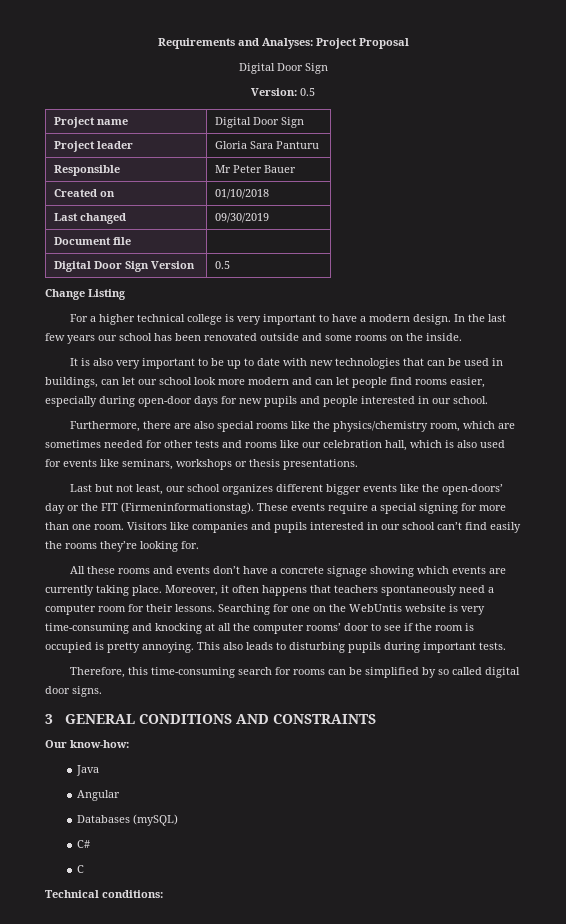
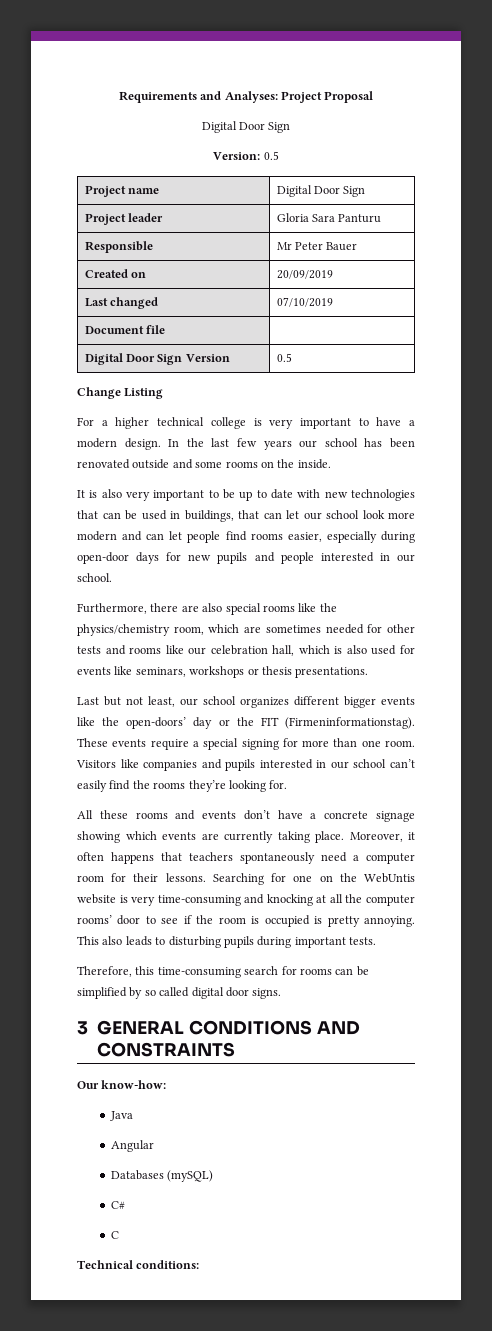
- Created on | 01/10/2018
+ Created on | 20/09/2019
- Last changed | 09/30/2019
+ Last changed | 07/10/2019
- It is also very important to be up to date with new technologies that can be used in buildings, can let our school look more modern and can let people find rooms easier, especially during open-door days for new pupils and people interested in our school.
+ It is also very important to be up to date with new technologies that can be used in buildings, that can let our school look more modern and can let people find rooms easier, especially during open-door days for new pupils and people interested in our school.
- Visitors like companies and pupils interested in our school can’t find easily the rooms they’re looking for.
+ Visitors like companies and pupils interested in our school can’t easily find the rooms they’re looking for.

